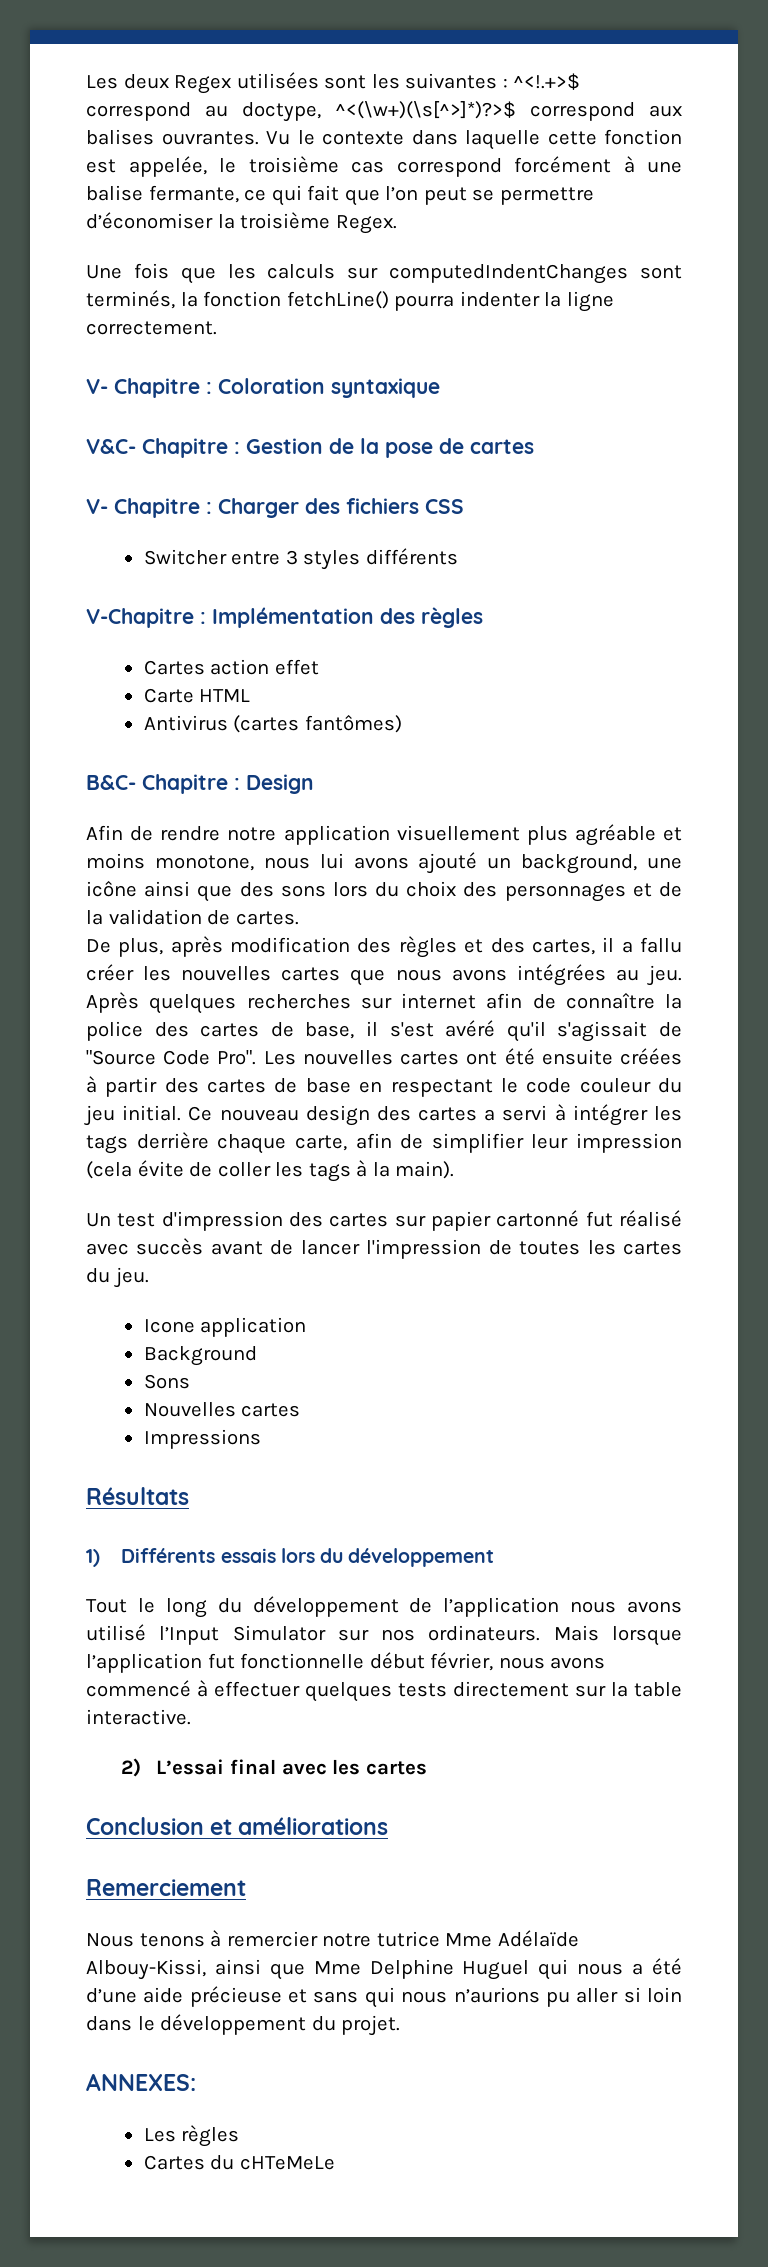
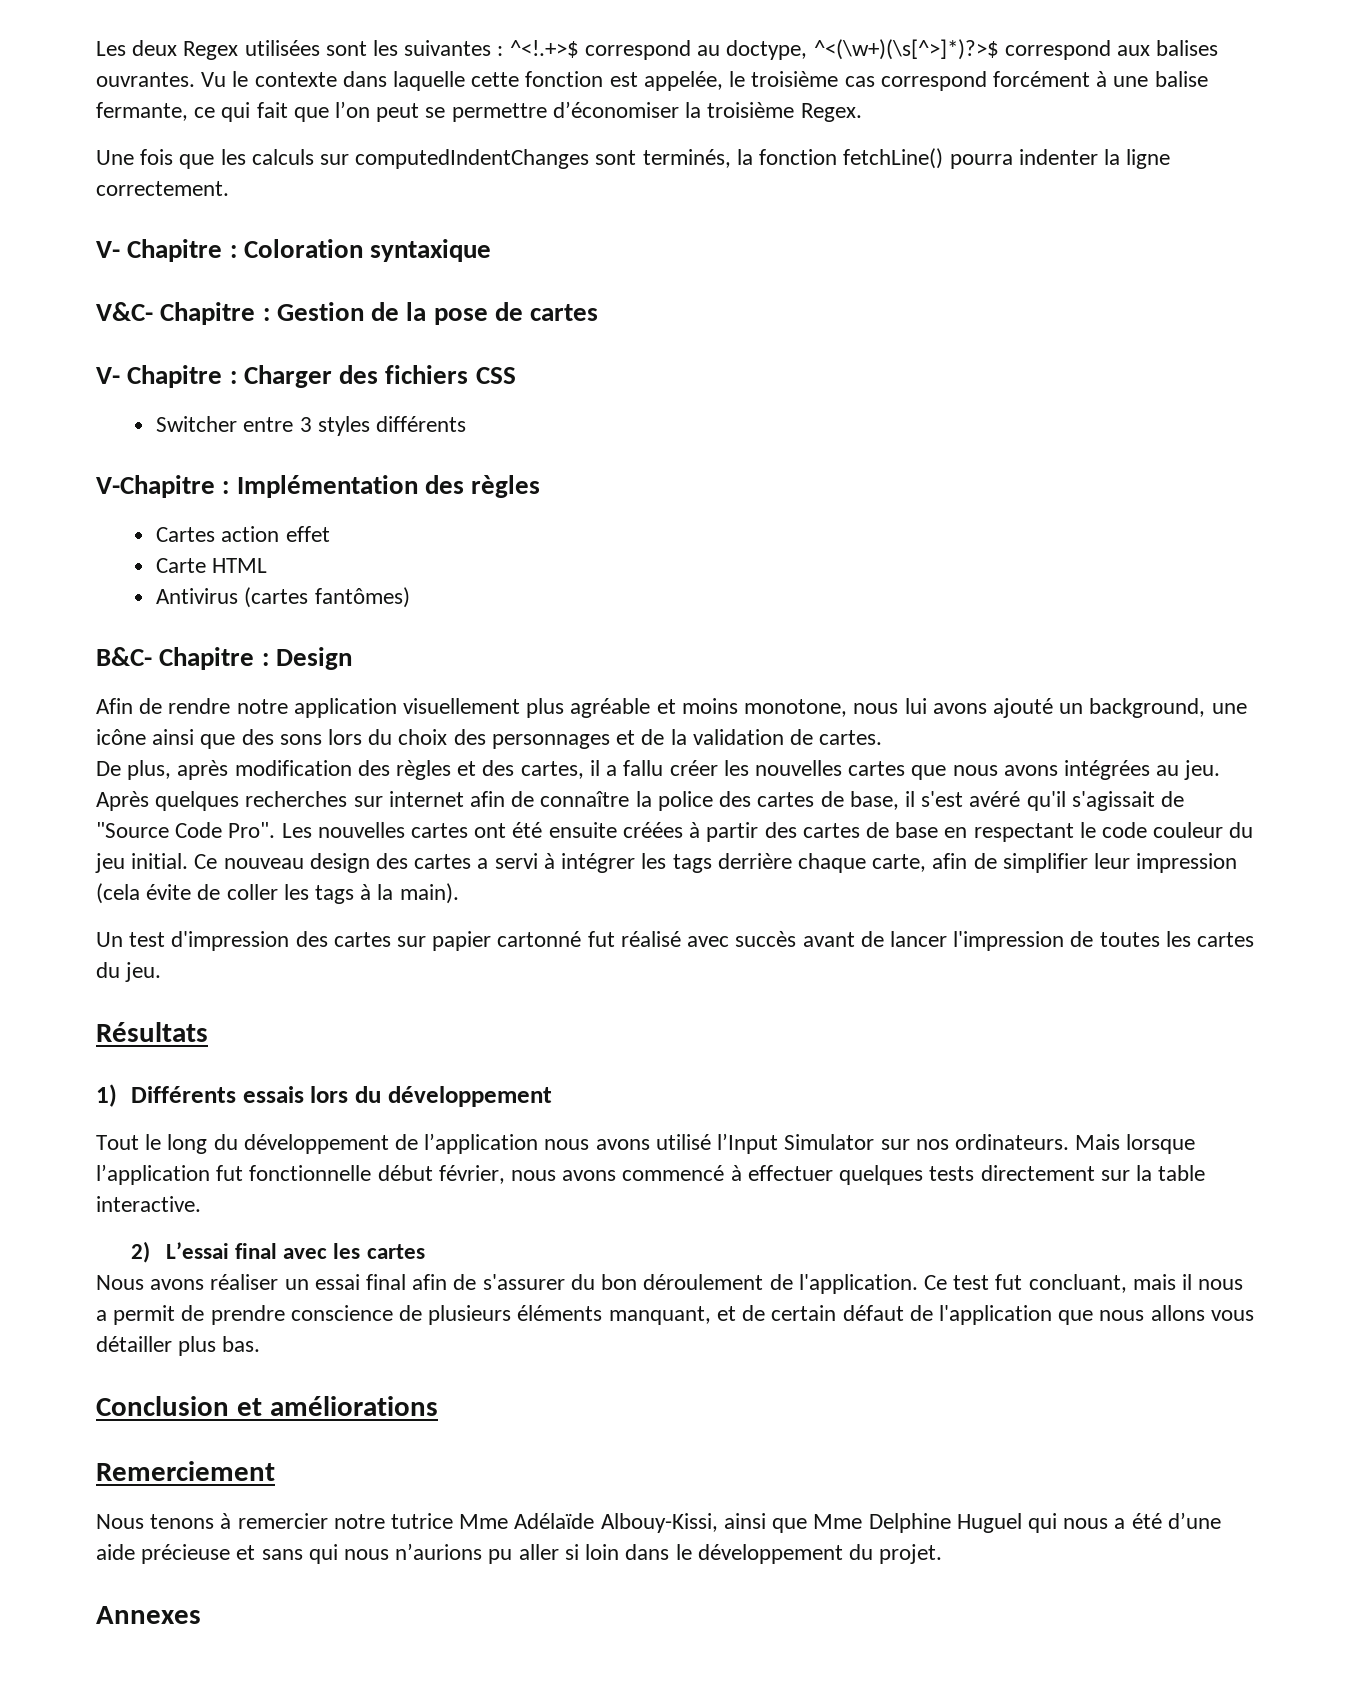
- Icone application
- Background
- Sons
- Nouvelles cartes
- Impressions
+ Nous avons réaliser un essai final afin de s'assurer du bon déroulement de l'application. Ce test fut concluant, mais il nous a permit de prendre conscience de plusieurs éléments manquant, et de certain défaut de l'application que nous allons vous détailler plus bas.
- ANNEXES:
- Les règles
- Cartes du cHTeMeLe
+ Annexes

